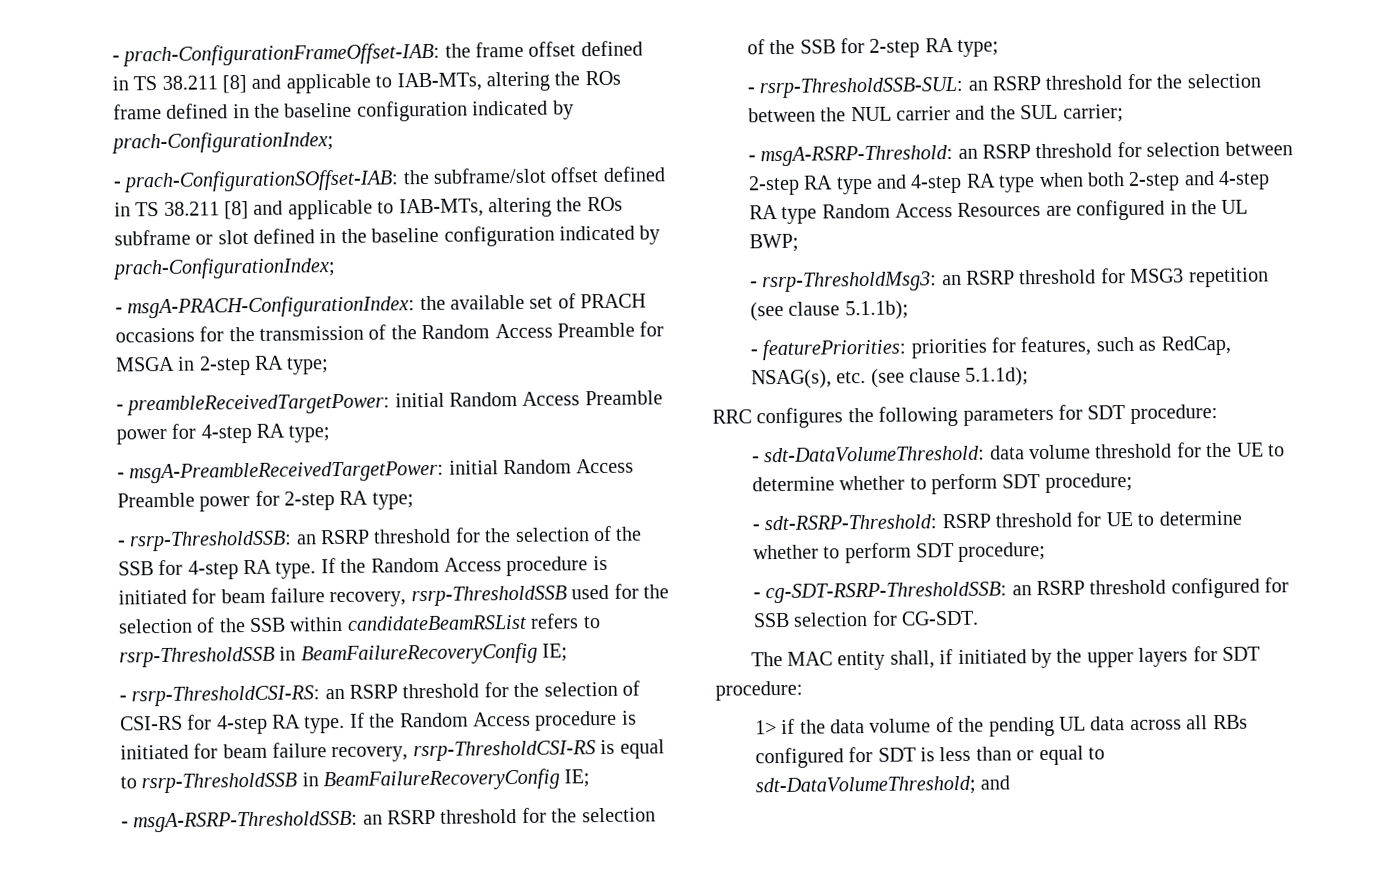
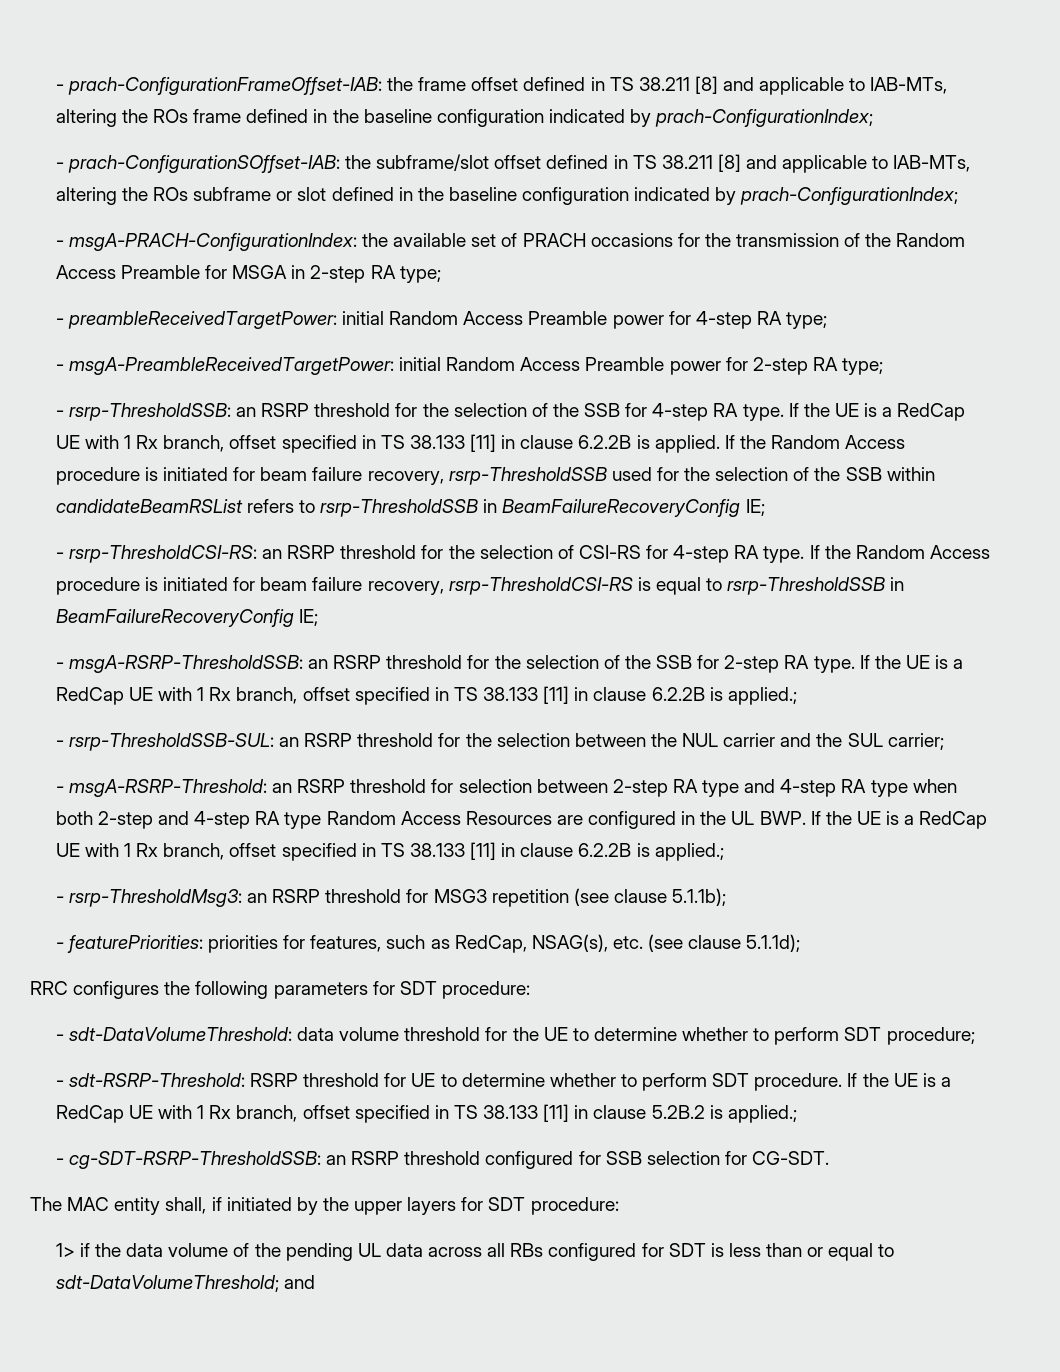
- If the Random Access procedure is initiated for beam failure recovery, rsrp-ThresholdSSB used for the selection of the SSB within candidateBeamRSList refers to rsrp-ThresholdSSB in BeamFailureRecoveryConfig IE;
+ If the UE is a RedCap UE with 1 Rx branch, offset specified in TS 38.133 [11] in clause 6.2.2B is applied. If the Random Access procedure is initiated for beam failure recovery, rsrp-ThresholdSSB used for the selection of the SSB within candidateBeamRSList refers to rsrp-ThresholdSSB in BeamFailureRecoveryConfig IE;
- - msgA-RSRP-ThresholdSSB: an RSRP threshold for the selection of the SSB for 2-step RA type;
+ - msgA-RSRP-ThresholdSSB: an RSRP threshold for the selection of the SSB for 2-step RA type. If the UE is a RedCap UE with 1 Rx branch, offset specified in TS 38.133 [11] in clause 6.2.2B is applied.;
- - msgA-RSRP-Threshold: an RSRP threshold for selection between 2-step RA type and 4-step RA type when both 2-step and 4-step RA type Random Access Resources are configured in the UL BWP;
+ - msgA-RSRP-Threshold: an RSRP threshold for selection between 2-step RA type and 4-step RA type when both 2-step and 4-step RA type Random Access Resources are configured in the UL BWP. If the UE is a RedCap UE with 1 Rx branch, offset specified in TS 38.133 [11] in clause 6.2.2B is applied.;
- - sdt-RSRP-Threshold: RSRP threshold for UE to determine whether to perform SDT procedure;
+ - sdt-RSRP-Threshold: RSRP threshold for UE to determine whether to perform SDT procedure. If the UE is a RedCap UE with 1 Rx branch, offset specified in TS 38.133 [11] in clause 5.2B.2 is applied.;

